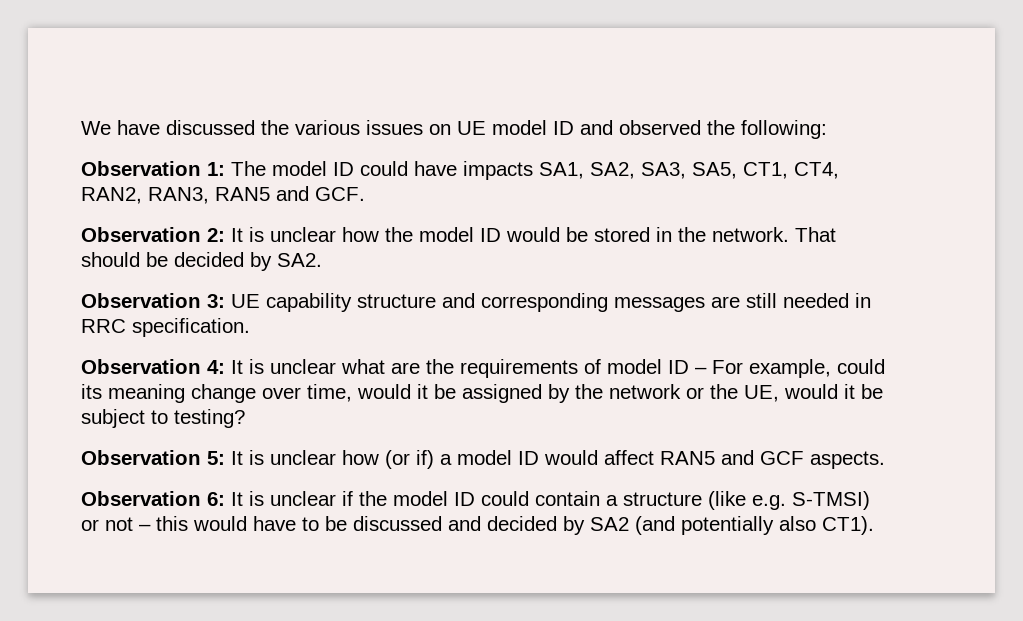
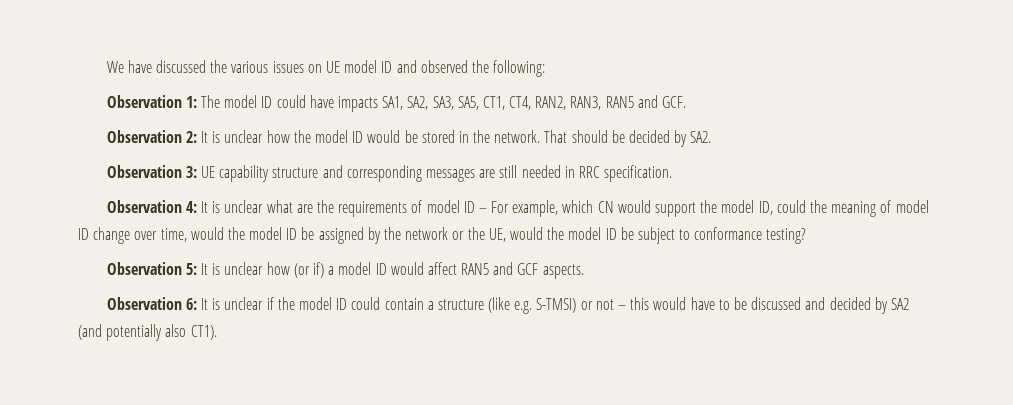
- Observation 4: It is unclear what are the requirements of model ID – For example, could its meaning change over time, would it be assigned by the network or the UE, would it be subject to testing?
+ Observation 4: It is unclear what are the requirements of model ID – For example, which CN would support the model ID, could the meaning of model ID change over time, would the model ID be assigned by the network or the UE, would the model ID be subject to conformance testing?

